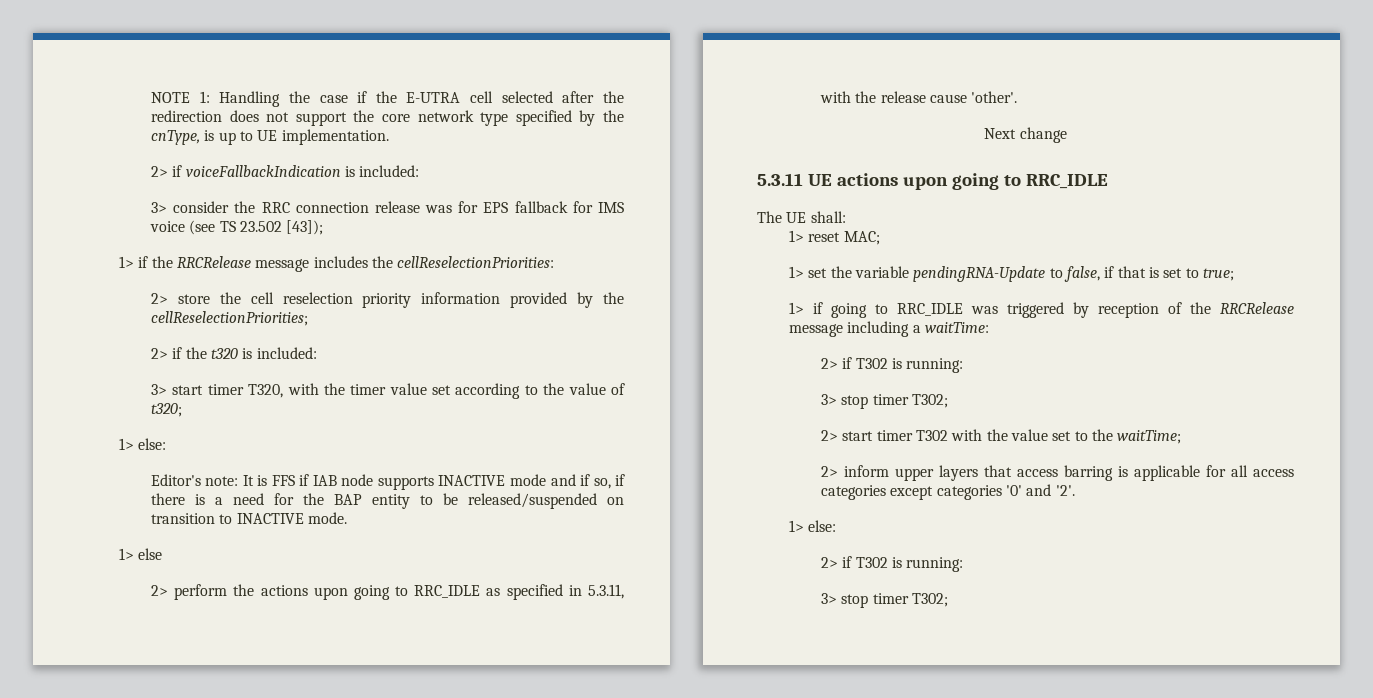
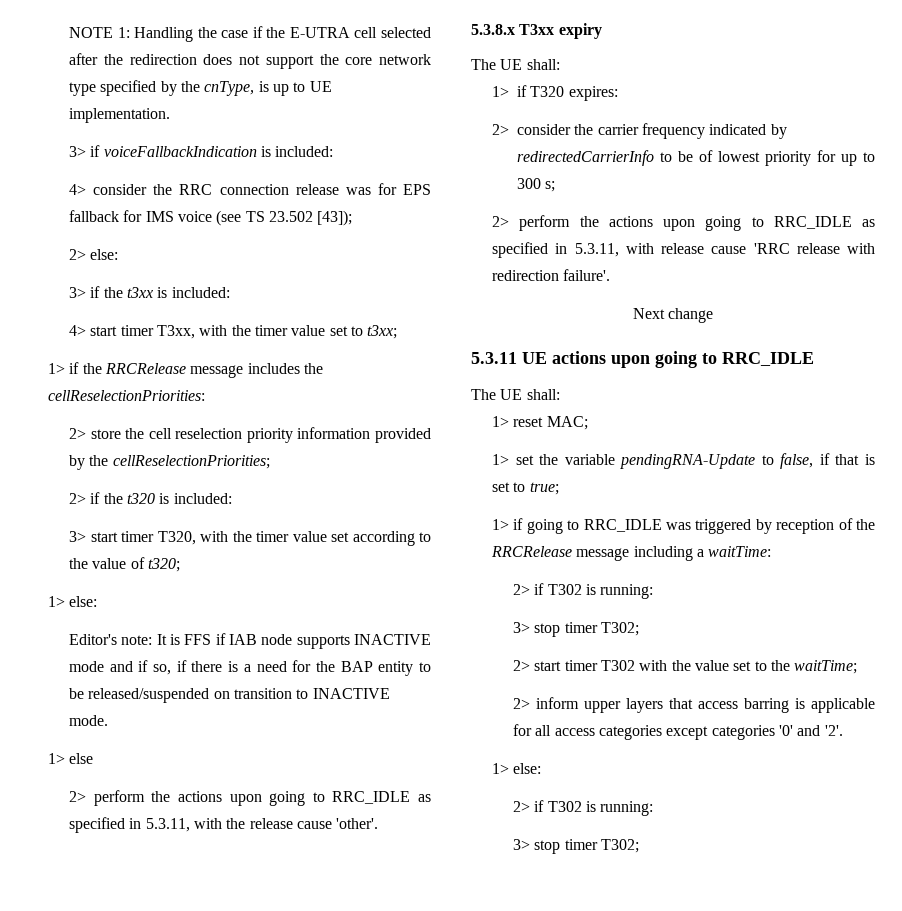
- 2> if voiceFallbackIndication is included:
+ 3> if voiceFallbackIndication is included:
- 3> consider the RRC connection release was for EPS fallback for IMS voice (see TS 23.502 [43]);
+ 4> consider the RRC connection release was for EPS fallback for IMS voice (see TS 23.502 [43]);
+ 2> else:
+ 3> if the t3xx is included:
+ 4> start timer T3xx, with the timer value set to t3xx;
+ 5.3.8.x T3xx expiry
+ The UE shall:
+ 1> if T320 expires:
+ 2> consider the carrier frequency indicated by redirectedCarrierInfo to be of lowest priority for up to 300 s;
+ 2> perform the actions upon going to RRC_IDLE as specified in 5.3.11, with release cause 'RRC release with redirection failure'.

